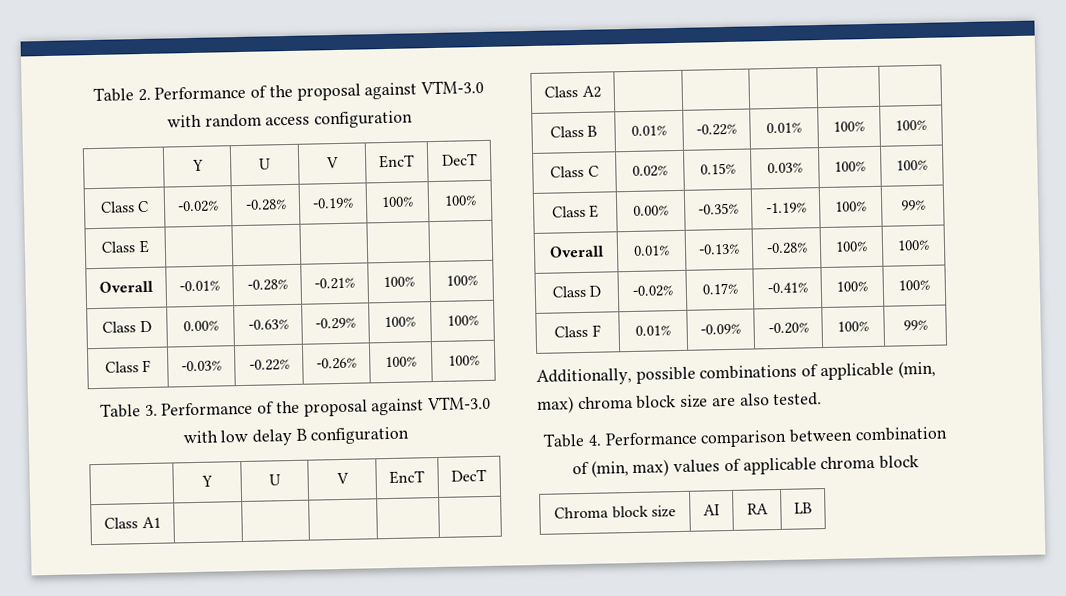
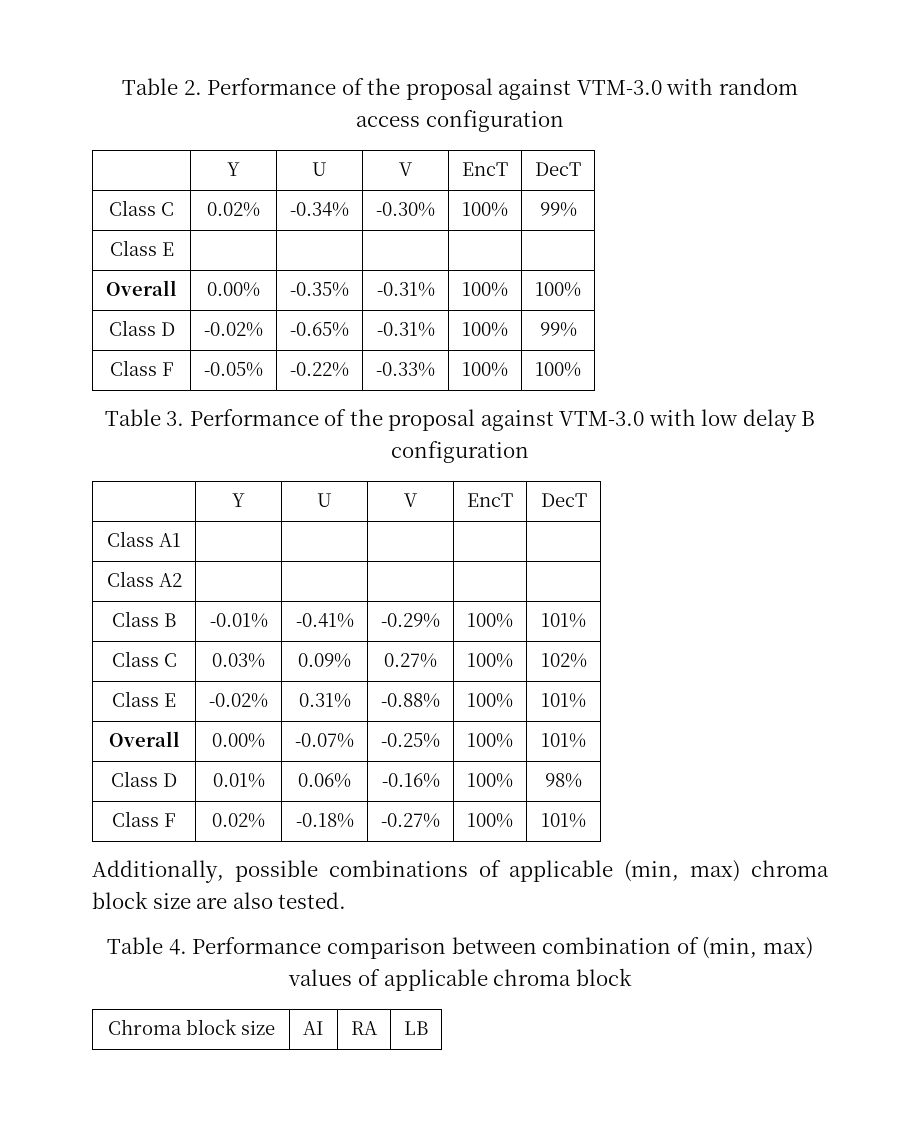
- Class C | -0.02% | -0.28% | -0.19% | 100% | 100%
+ Class C | 0.02% | -0.34% | -0.30% | 100% | 99%
- Overall | -0.01% | -0.28% | -0.21% | 100% | 100%
- Class D | 0.00% | -0.63% | -0.29% | 100% | 100%
- Class F | -0.03% | -0.22% | -0.26% | 100% | 100%
+ Overall | 0.00% | -0.35% | -0.31% | 100% | 100%
+ Class D | -0.02% | -0.65% | -0.31% | 100% | 99%
+ Class F | -0.05% | -0.22% | -0.33% | 100% | 100%
- Class B | 0.01% | -0.22% | 0.01% | 100% | 100%
- Class C | 0.02% | 0.15% | 0.03% | 100% | 100%
- Class E | 0.00% | -0.35% | -1.19% | 100% | 99%
- Overall | 0.01% | -0.13% | -0.28% | 100% | 100%
- Class D | -0.02% | 0.17% | -0.41% | 100% | 100%
- Class F | 0.01% | -0.09% | -0.20% | 100% | 99%
+ Class B | -0.01% | -0.41% | -0.29% | 100% | 101%
+ Class C | 0.03% | 0.09% | 0.27% | 100% | 102%
+ Class E | -0.02% | 0.31% | -0.88% | 100% | 101%
+ Overall | 0.00% | -0.07% | -0.25% | 100% | 101%
+ Class D | 0.01% | 0.06% | -0.16% | 100% | 98%
+ Class F | 0.02% | -0.18% | -0.27% | 100% | 101%

